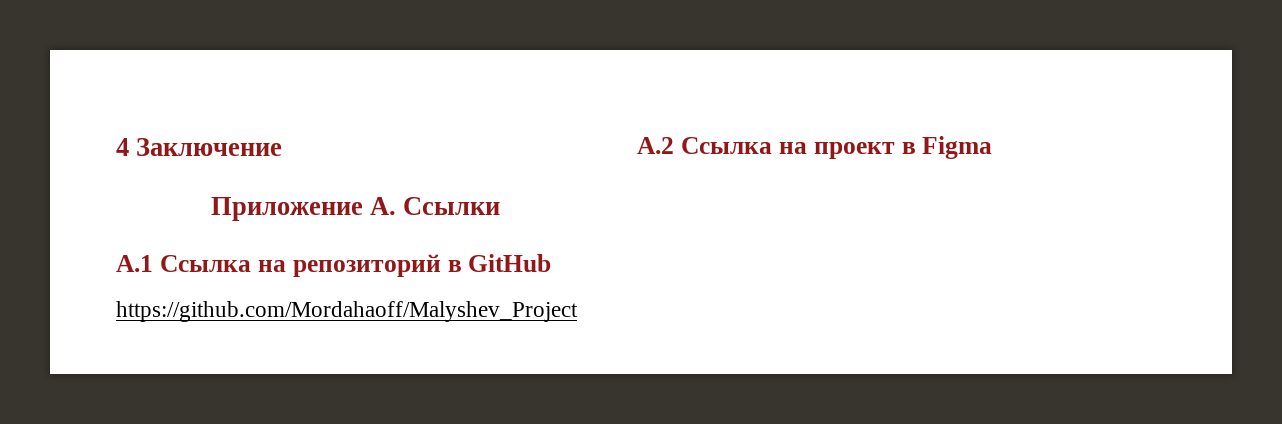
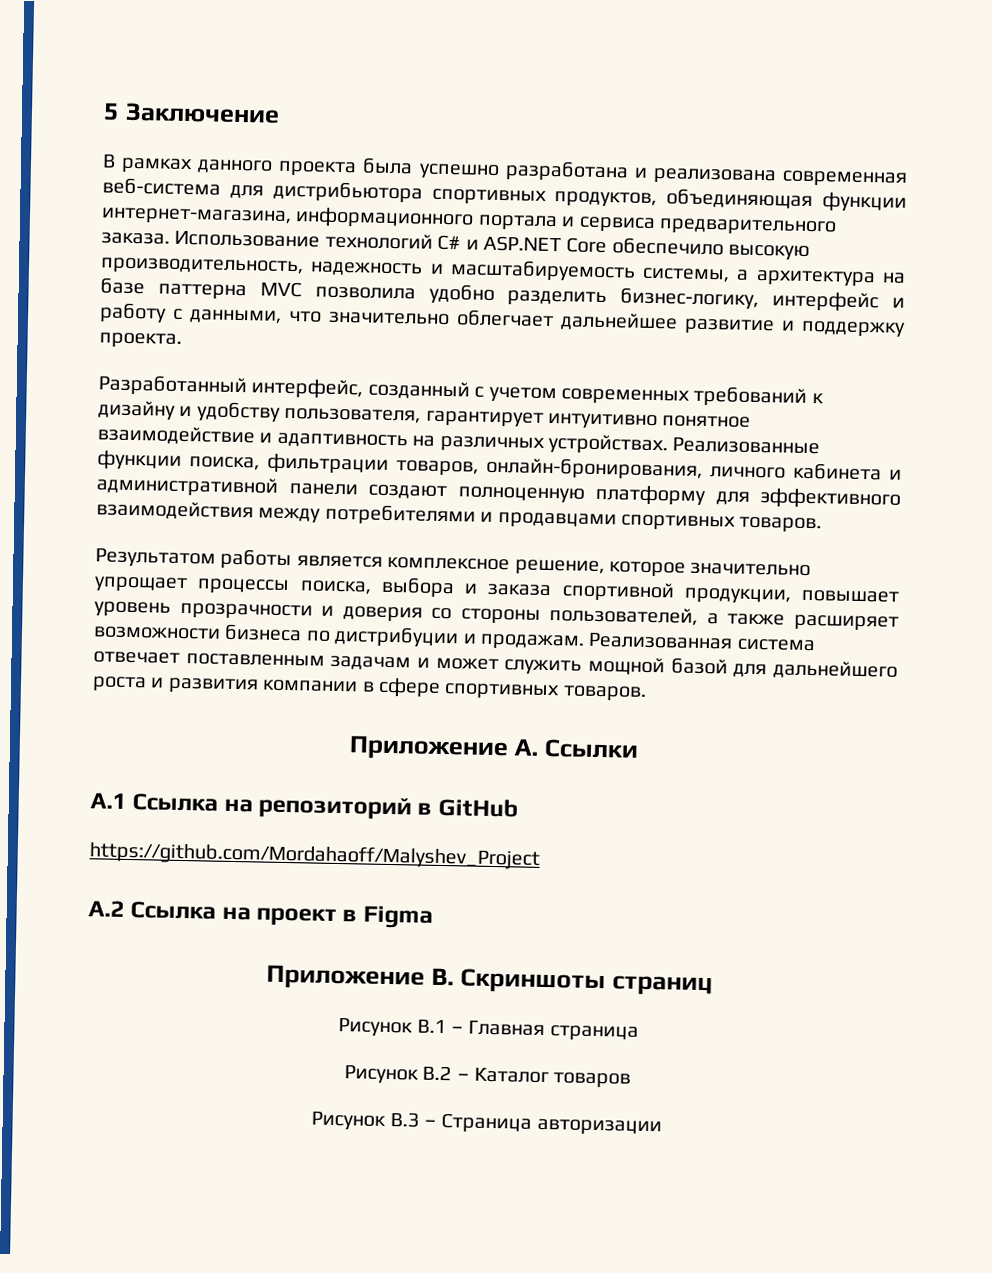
- 4 Заключение
+ 5 Заключение
+ В рамках данного проекта была успешно разработана и реализована современная веб-система для дистрибьютора спортивных продуктов, объединяющая функции интернет-магазина, информационного портала и сервиса предварительного заказа. Использование технологий C# и ASP.NET Core обеспечило высокую производительность, надежность и масштабируемость системы, а архитектура на базе паттерна MVC позволила удобно разделить бизнес-логику, интерфейс и работу с данными, что значительно облегчает дальнейшее развитие и поддержку проекта.
+ Разработанный интерфейс, созданный с учетом современных требований к дизайну и удобству пользователя, гарантирует интуитивно понятное взаимодействие и адаптивность на различных устройствах. Реализованные функции поиска, фильтрации товаров, онлайн-бронирования, личного кабинета и административной панели создают полноценную платформу для эффективного взаимодействия между потребителями и продавцами спортивных товаров.
+ Результатом работы является комплексное решение, которое значительно упрощает процессы поиска, выбора и заказа спортивной продукции, повышает уровень прозрачности и доверия со стороны пользователей, а также расширяет возможности бизнеса по дистрибуции и продажам. Реализованная система отвечает поставленным задачам и может служить мощной базой для дальнейшего роста и развития компании в сфере спортивных товаров.
+ Приложение В. Скриншоты страниц
+ Рисунок В.1 – Главная страница
+ Рисунок В.2 – Каталог товаров
+ Рисунок В.3 – Страница авторизации

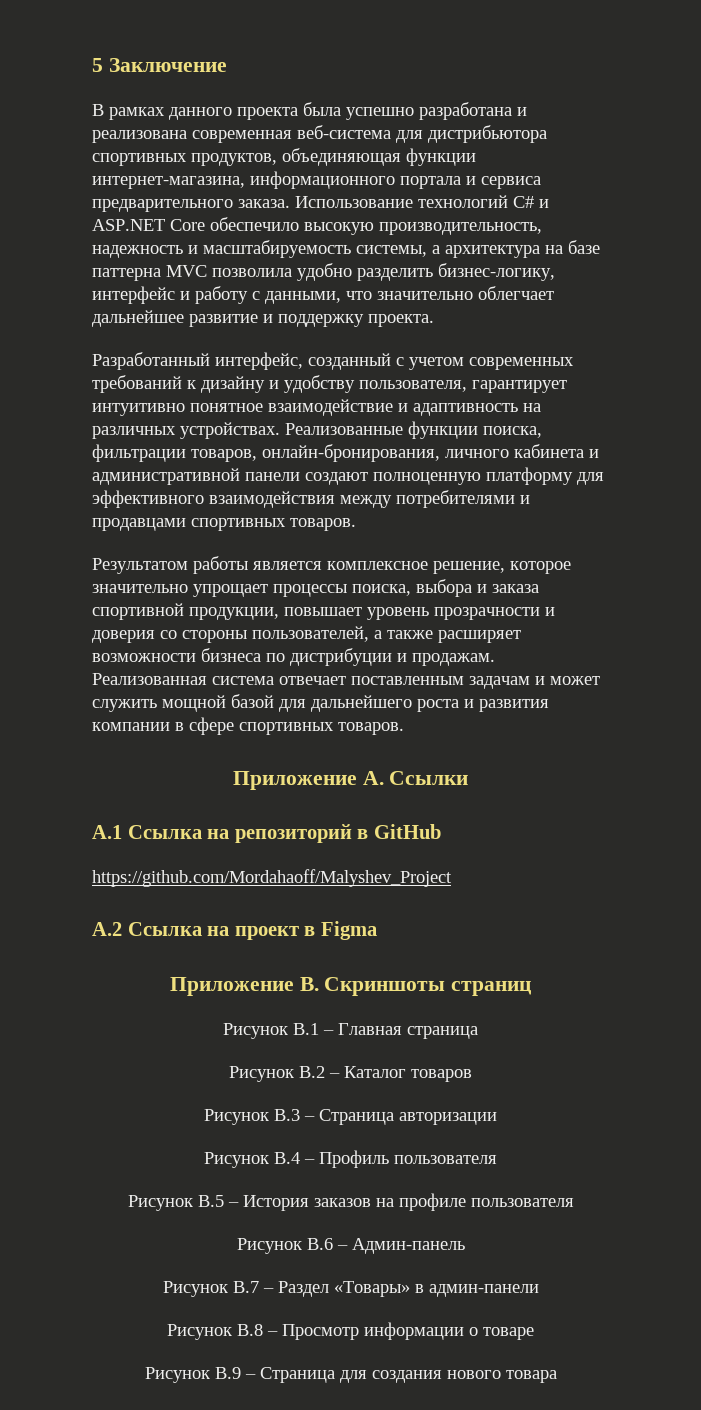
+ Рисунок В.4 – Профиль пользователя
+ Рисунок В.5 – История заказов на профиле пользователя
+ Рисунок В.6 – Админ-панель
+ Рисунок В.7 – Раздел «Товары» в админ-панели
+ Рисунок В.8 – Просмотр информации о товаре
+ Рисунок В.9 – Страница для создания нового товара

